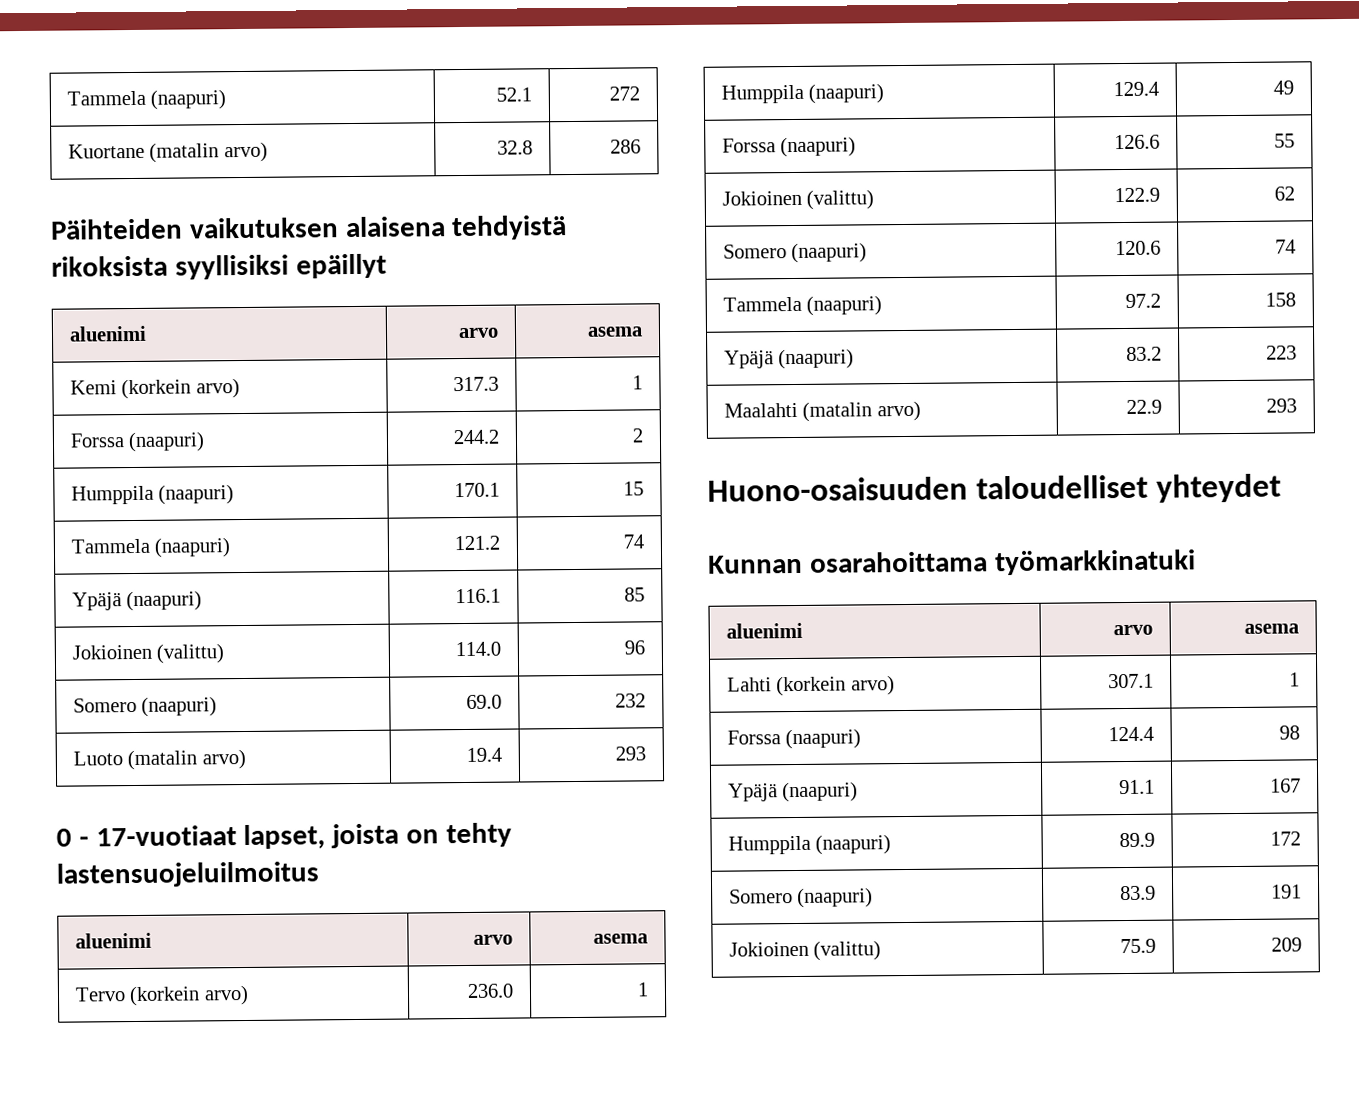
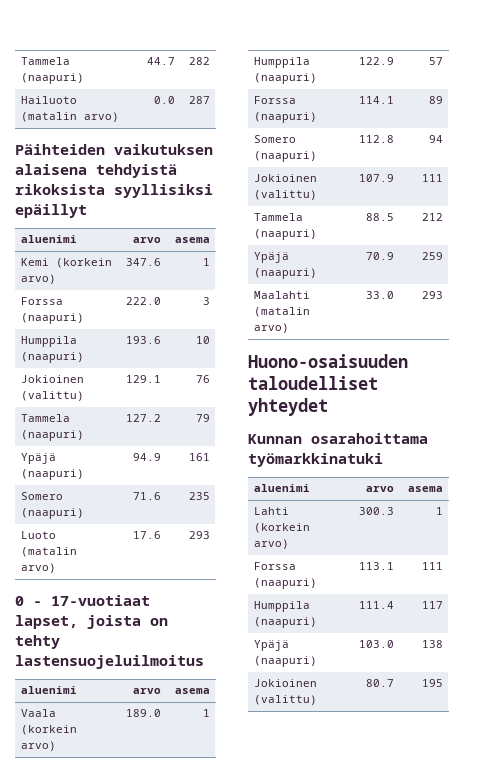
- Tammela (naapuri) | 52.1 | 272
- Kuortane (matalin arvo) | 32.8 | 286
+ Tammela (naapuri) | 44.7 | 282
+ Hailuoto (matalin arvo) | 0.0 | 287
- Kemi (korkein arvo) | 317.3 | 1
- Forssa (naapuri) | 244.2 | 2
- Humppila (naapuri) | 170.1 | 15
- Tammela (naapuri) | 121.2 | 74
- Ypäjä (naapuri) | 116.1 | 85
- Jokioinen (valittu) | 114.0 | 96
- Somero (naapuri) | 69.0 | 232
+ Kemi (korkein arvo) | 347.6 | 1
+ Forssa (naapuri) | 222.0 | 3
+ Humppila (naapuri) | 193.6 | 10
+ Jokioinen (valittu) | 129.1 | 76
+ Tammela (naapuri) | 127.2 | 79
+ Ypäjä (naapuri) | 94.9 | 161
+ Somero (naapuri) | 71.6 | 235
- Luoto (matalin arvo) | 19.4 | 293
+ Luoto (matalin arvo) | 17.6 | 293
- Tervo (korkein arvo) | 236.0 | 1
+ Vaala (korkein arvo) | 189.0 | 1
- Humppila (naapuri) | 129.4 | 49
- Forssa (naapuri) | 126.6 | 55
- Jokioinen (valittu) | 122.9 | 62
- Somero (naapuri) | 120.6 | 74
- Tammela (naapuri) | 97.2 | 158
- Ypäjä (naapuri) | 83.2 | 223
+ Humppila (naapuri) | 122.9 | 57
+ Forssa (naapuri) | 114.1 | 89
+ Somero (naapuri) | 112.8 | 94
+ Jokioinen (valittu) | 107.9 | 111
+ Tammela (naapuri) | 88.5 | 212
+ Ypäjä (naapuri) | 70.9 | 259
- Maalahti (matalin arvo) | 22.9 | 293
+ Maalahti (matalin arvo) | 33.0 | 293
- Lahti (korkein arvo) | 307.1 | 1
- Forssa (naapuri) | 124.4 | 98
- Ypäjä (naapuri) | 91.1 | 167
- Humppila (naapuri) | 89.9 | 172
- Somero (naapuri) | 83.9 | 191
- Jokioinen (valittu) | 75.9 | 209
+ Lahti (korkein arvo) | 300.3 | 1
+ Forssa (naapuri) | 113.1 | 111
+ Humppila (naapuri) | 111.4 | 117
+ Ypäjä (naapuri) | 103.0 | 138
+ Jokioinen (valittu) | 80.7 | 195

